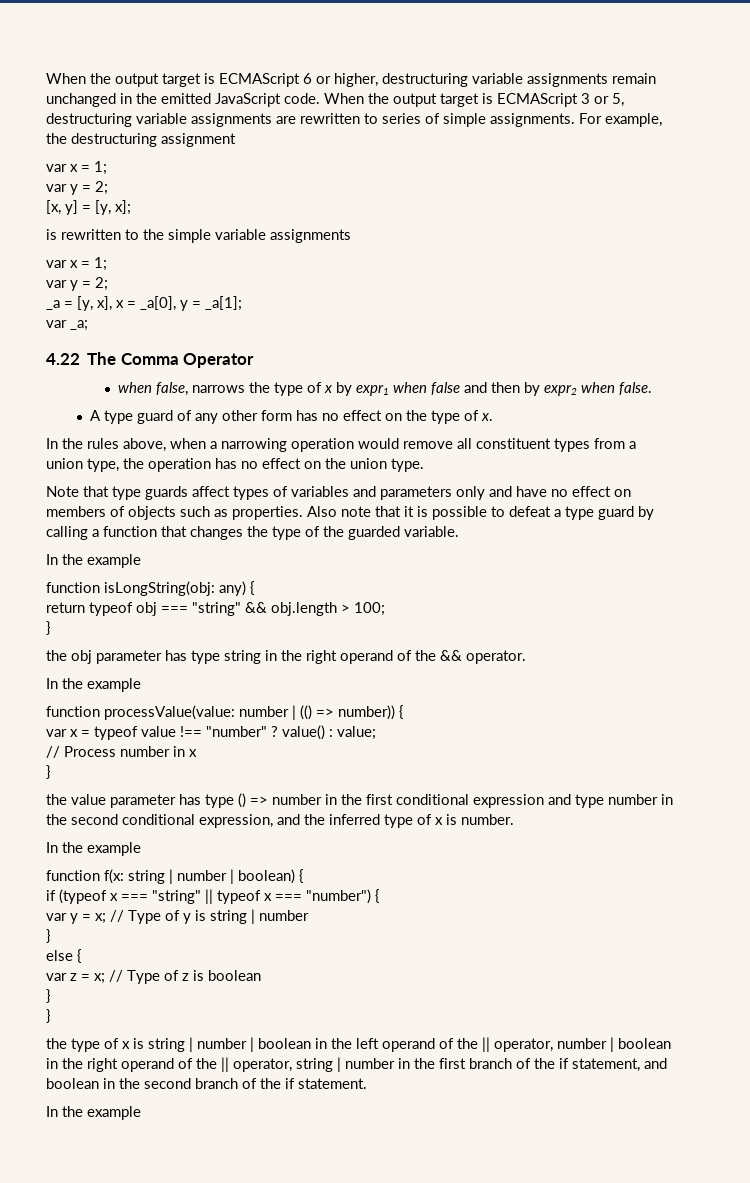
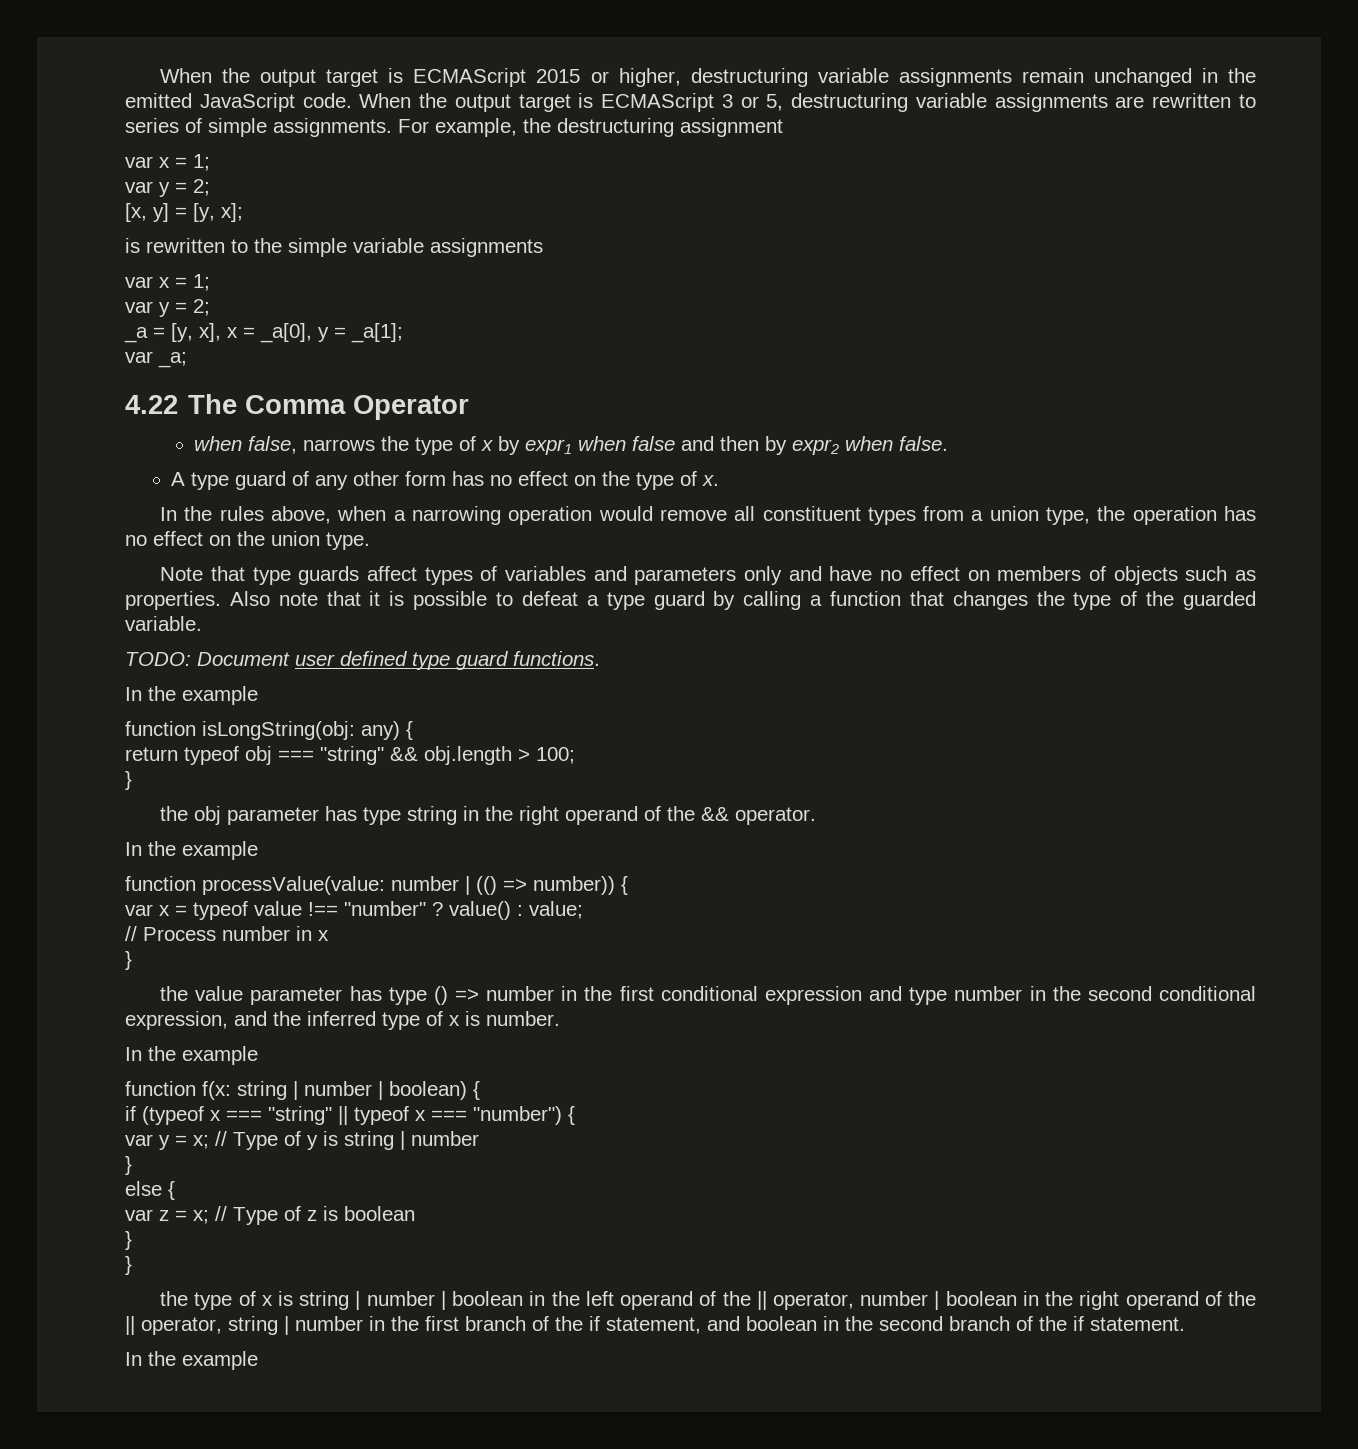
- When the output target is ECMAScript 6 or higher, destructuring variable assignments remain unchanged in the emitted JavaScript code.
+ When the output target is ECMAScript 2015 or higher, destructuring variable assignments remain unchanged in the emitted JavaScript code.
+ TODO: Document user defined type guard functions.

